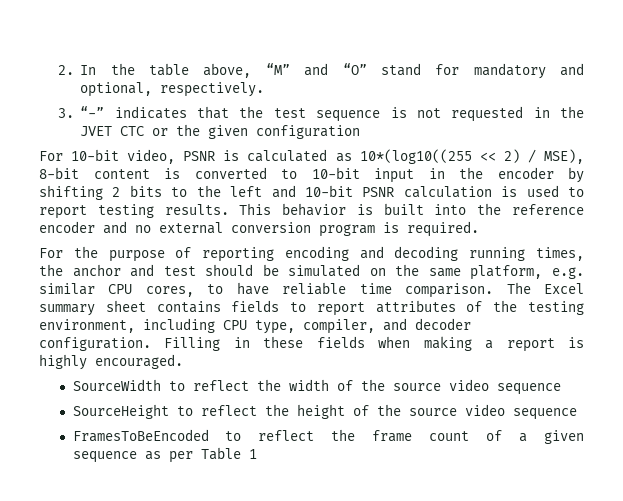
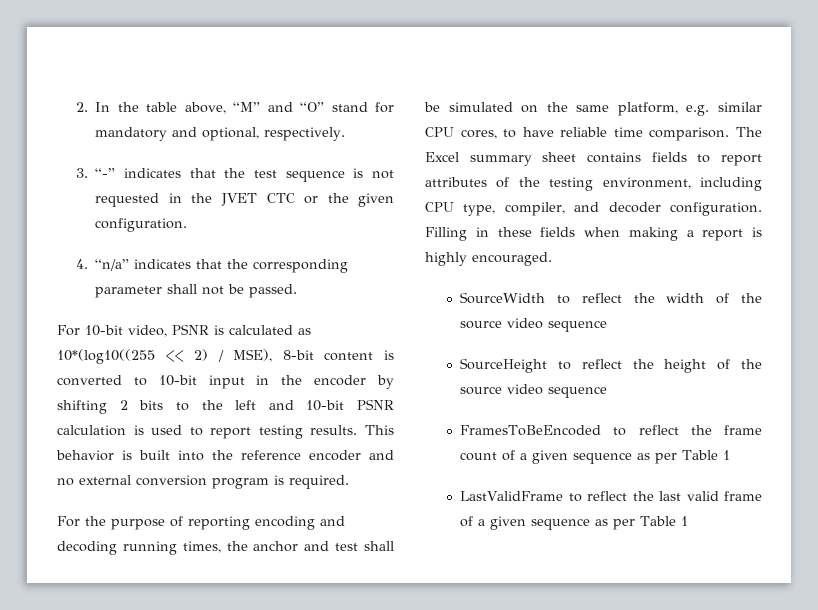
- 3. “-” indicates that the test sequence is not requested in the JVET CTC or the given configuration
+ 3. “-” indicates that the test sequence is not requested in the JVET CTC or the given configuration.
+ 4. “n/a” indicates that the corresponding parameter shall not be passed.
- For the purpose of reporting encoding and decoding running times, the anchor and test should be simulated on the same platform, e.g. similar CPU cores, to have reliable time comparison.
+ For the purpose of reporting encoding and decoding running times, the anchor and test shall be simulated on the same platform, e.g. similar CPU cores, to have reliable time comparison.
+ LastValidFrame to reflect the last valid frame of a given sequence as per Table 1

